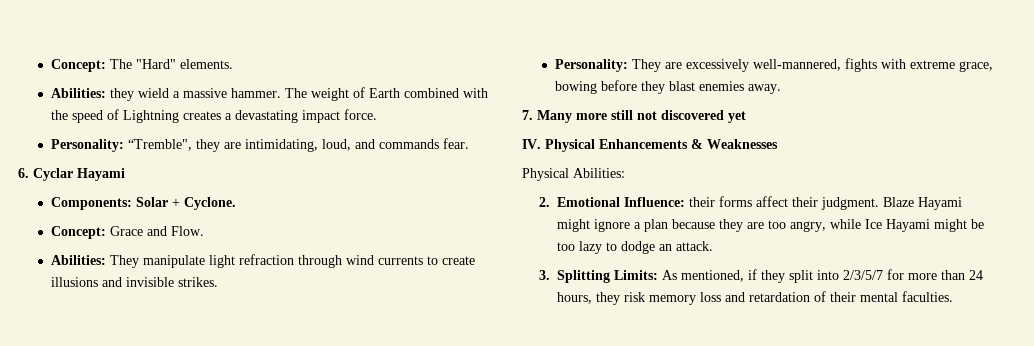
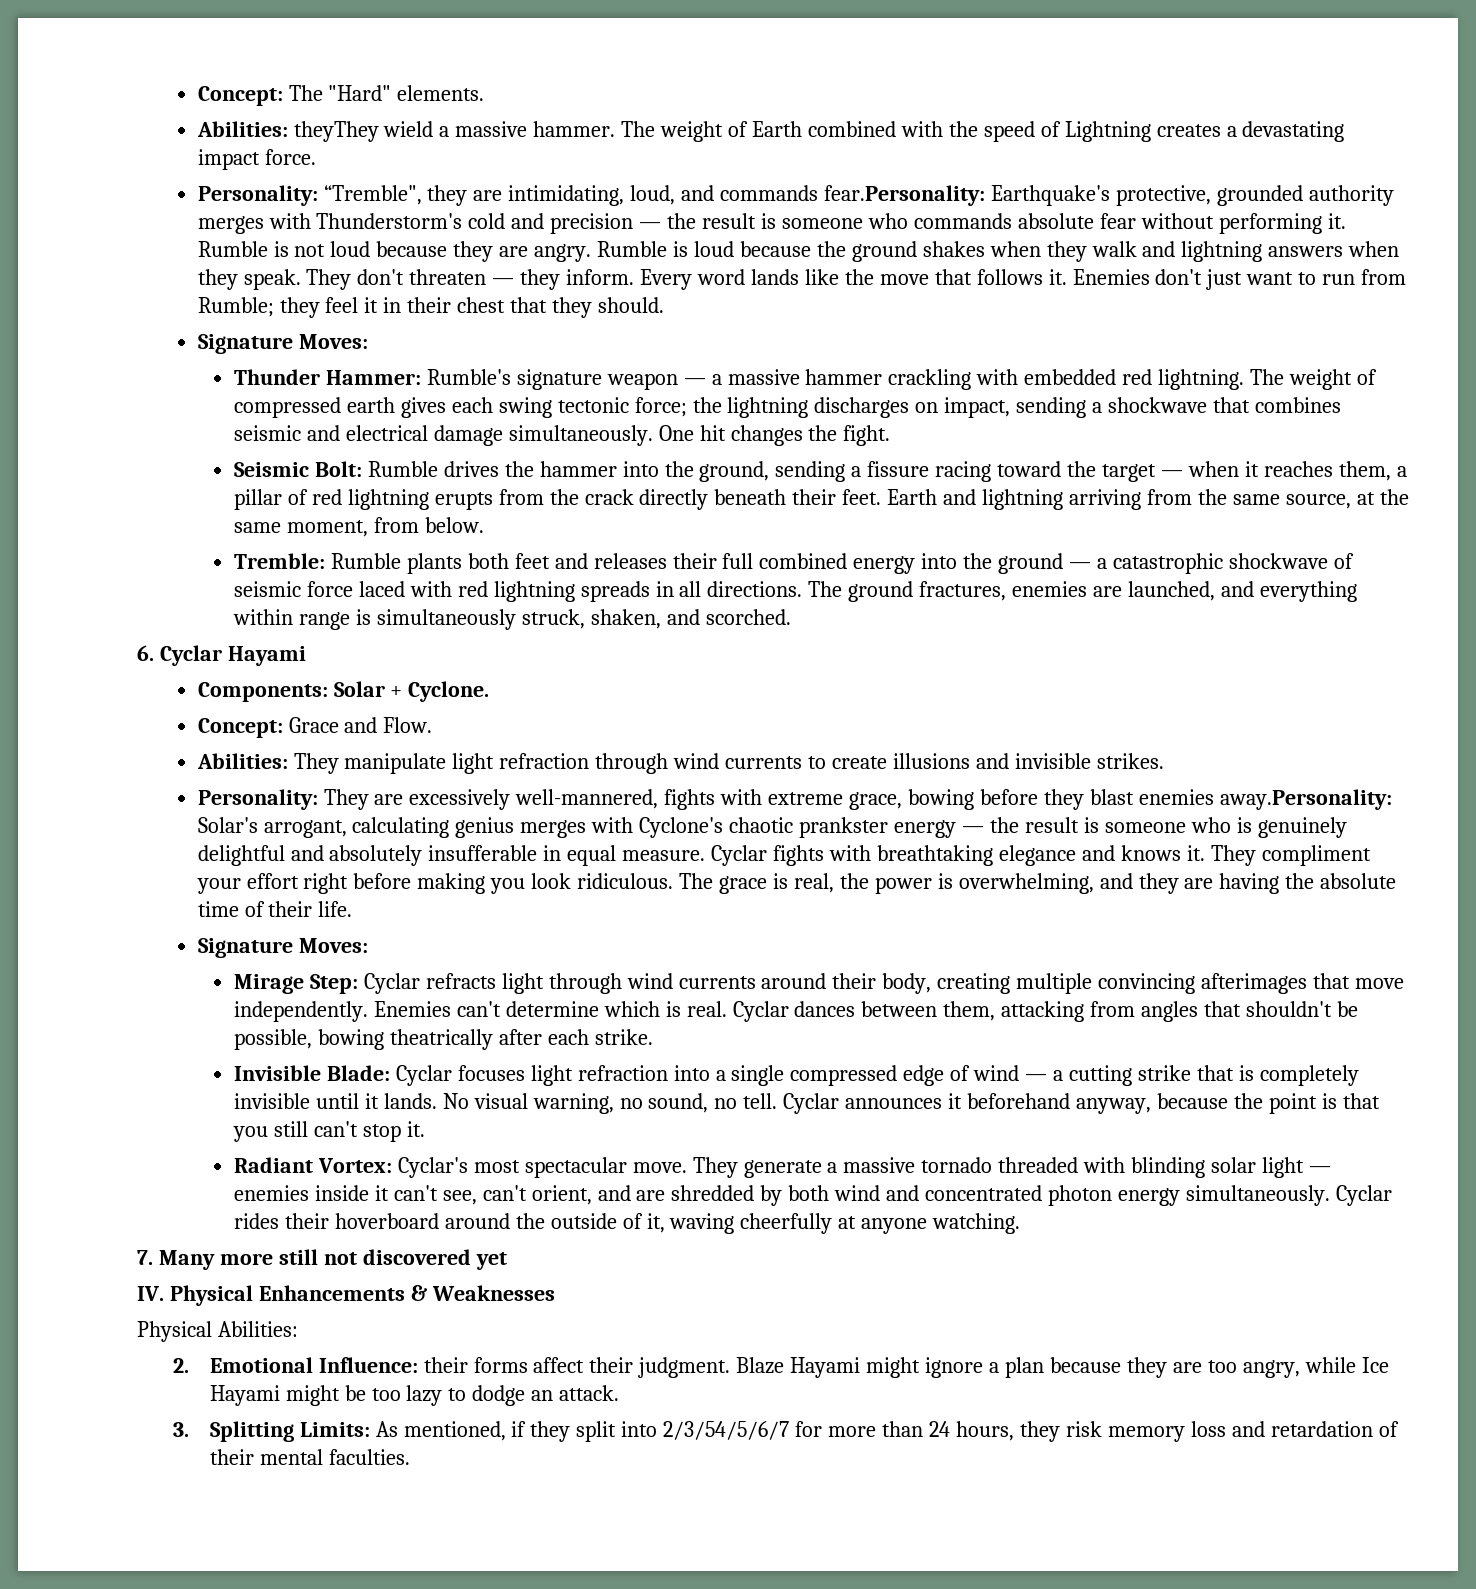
- Abilities: they wield a massive hammer.
+ Abilities: theyThey wield a massive hammer.
- Personality: “Tremble", they are intimidating, loud, and commands fear.
+ Personality: “Tremble", they are intimidating, loud, and commands fear.Personality: Earthquake's protective, grounded authority merges with Thunderstorm's cold and precision — the result is someone who commands absolute fear without performing it. Rumble is not loud because they are angry. Rumble is loud because the ground shakes when they walk and lightning answers when they speak. They don't threaten — they inform. Every word lands like the move that follows it. Enemies don't just want to run from Rumble; they feel it in their chest that they should.
+ Signature Moves:
+ Thunder Hammer: Rumble's signature weapon — a massive hammer crackling with embedded red lightning. The weight of compressed earth gives each swing tectonic force; the lightning discharges on impact, sending a shockwave that combines seismic and electrical damage simultaneously. One hit changes the fight.
+ Seismic Bolt: Rumble drives the hammer into the ground, sending a fissure racing toward the target — when it reaches them, a pillar of red lightning erupts from the crack directly beneath their feet. Earth and lightning arriving from the same source, at the same moment, from below.
+ Tremble: Rumble plants both feet and releases their full combined energy into the ground — a catastrophic shockwave of seismic force laced with red lightning spreads in all directions. The ground fractures, enemies are launched, and everything within range is simultaneously struck, shaken, and scorched.
- Personality: They are excessively well-mannered, fights with extreme grace, bowing before they blast enemies away.
+ Personality: They are excessively well-mannered, fights with extreme grace, bowing before they blast enemies away.Personality: Solar's arrogant, calculating genius merges with Cyclone's chaotic prankster energy — the result is someone who is genuinely delightful and absolutely insufferable in equal measure. Cyclar fights with breathtaking elegance and knows it. They compliment your effort right before making you look ridiculous. The grace is real, the power is overwhelming, and they are having the absolute time of their life.
+ Signature Moves:
+ Mirage Step: Cyclar refracts light through wind currents around their body, creating multiple convincing afterimages that move independently. Enemies can't determine which is real. Cyclar dances between them, attacking from angles that shouldn't be possible, bowing theatrically after each strike.
+ Invisible Blade: Cyclar focuses light refraction into a single compressed edge of wind — a cutting strike that is completely invisible until it lands. No visual warning, no sound, no tell. Cyclar announces it beforehand anyway, because the point is that you still can't stop it.
+ Radiant Vortex: Cyclar's most spectacular move. They generate a massive tornado threaded with blinding solar light — enemies inside it can't see, can't orient, and are shredded by both wind and concentrated photon energy simultaneously. Cyclar rides their hoverboard around the outside of it, waving cheerfully at anyone watching.
- 3. Splitting Limits: As mentioned, if they split into 2/3/5/7 for more than 24 hours, they risk memory loss and retardation of their mental faculties.
+ 3. Splitting Limits: As mentioned, if they split into 2/3/54/5/6/7 for more than 24 hours, they risk memory loss and retardation of their mental faculties.

